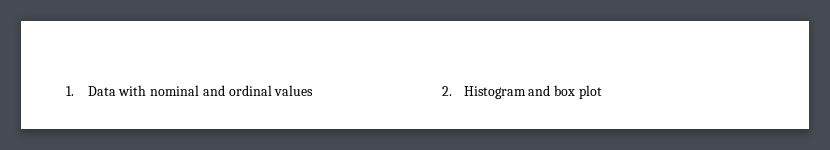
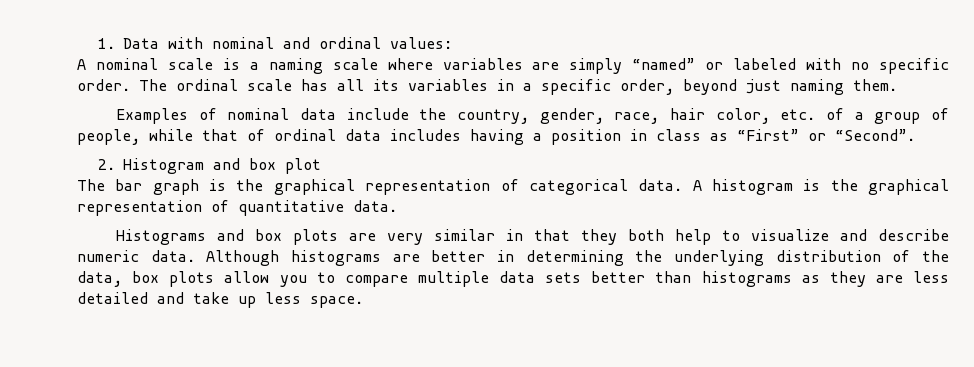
- 1. Data with nominal and ordinal values
+ 1. Data with nominal and ordinal values:
+ A nominal scale is a naming scale where variables are simply “named” or labeled with no specific order. The ordinal scale has all its variables in a specific order, beyond just naming them.
+ Examples of nominal data include the country, gender, race, hair color, etc. of a group of people, while that of ordinal data includes having a position in class as “First” or “Second”.
+ The bar graph is the graphical representation of categorical data. A histogram is the graphical representation of quantitative data.
+ Histograms and box plots are very similar in that they both help to visualize and describe numeric data. Although histograms are better in determining the underlying distribution of the data, box plots allow you to compare multiple data sets better than histograms as they are less detailed and take up less space.

